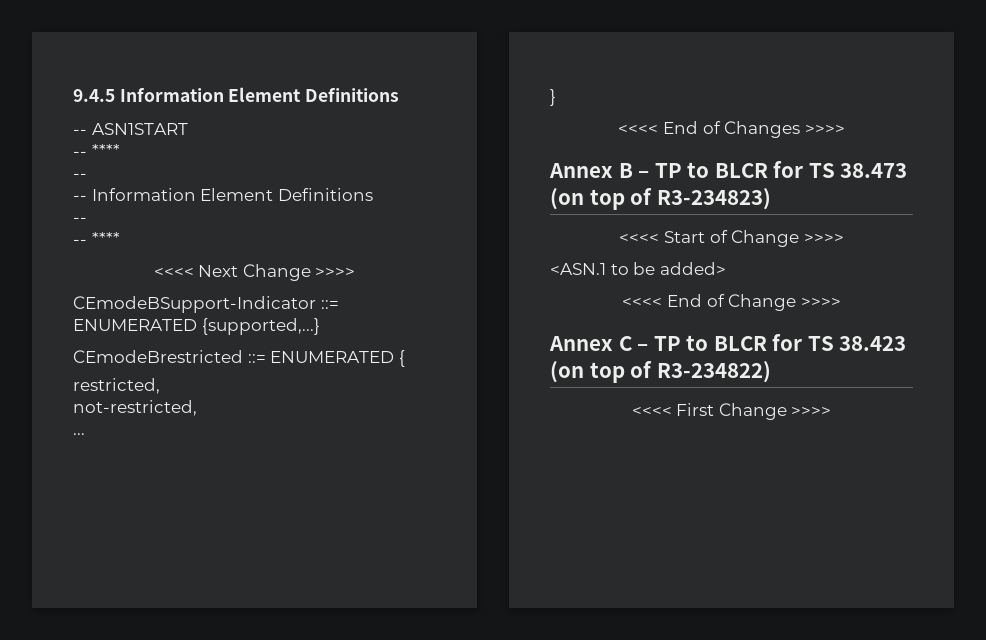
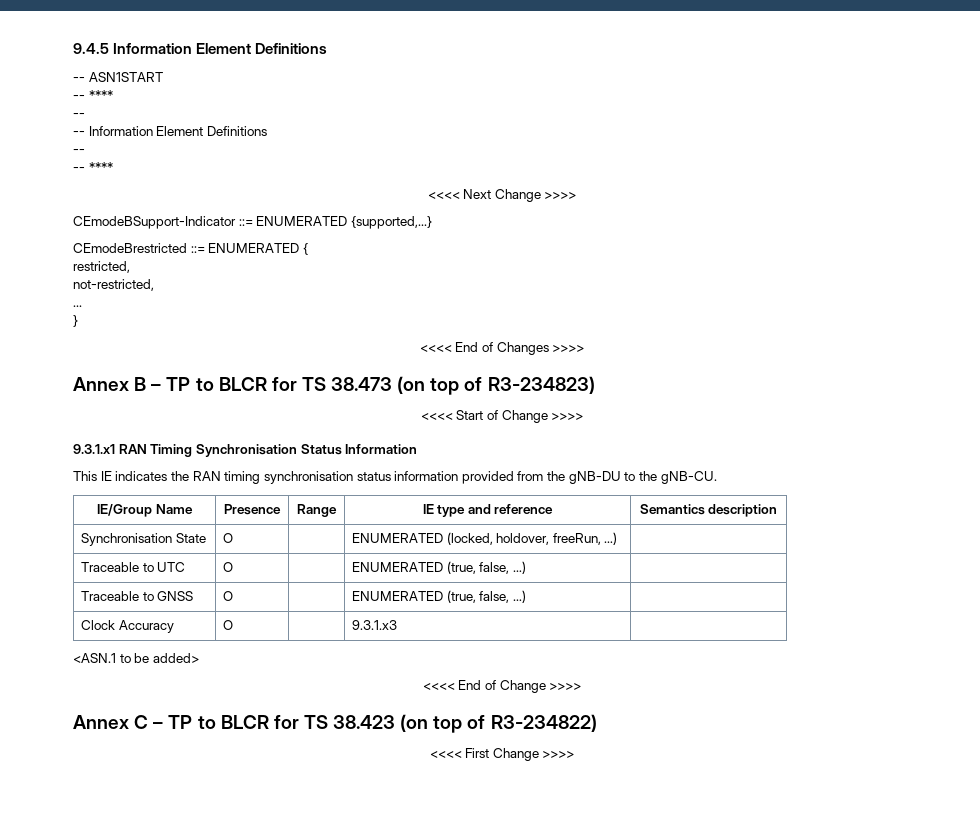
+ 9.3.1.x1 RAN Timing Synchronisation Status Information
+ This IE indicates the RAN timing synchronisation status information provided from the gNB-DU to the gNB-CU.
+ IE/Group Name | Presence | Range | IE type and reference | Semantics description
+ Synchronisation State | O | | ENUMERATED (locked, holdover, freeRun, …) |
+ Traceable to UTC | O | | ENUMERATED (true, false, …) |
+ Traceable to GNSS | O | | ENUMERATED (true, false, …) |
+ Clock Accuracy | O | | 9.3.1.x3 |

